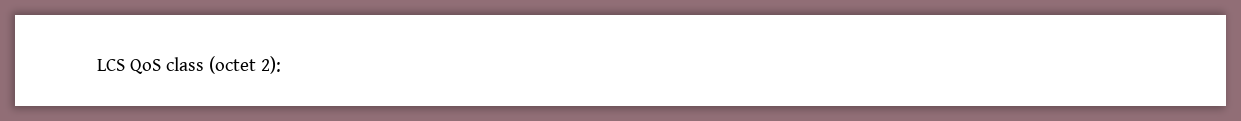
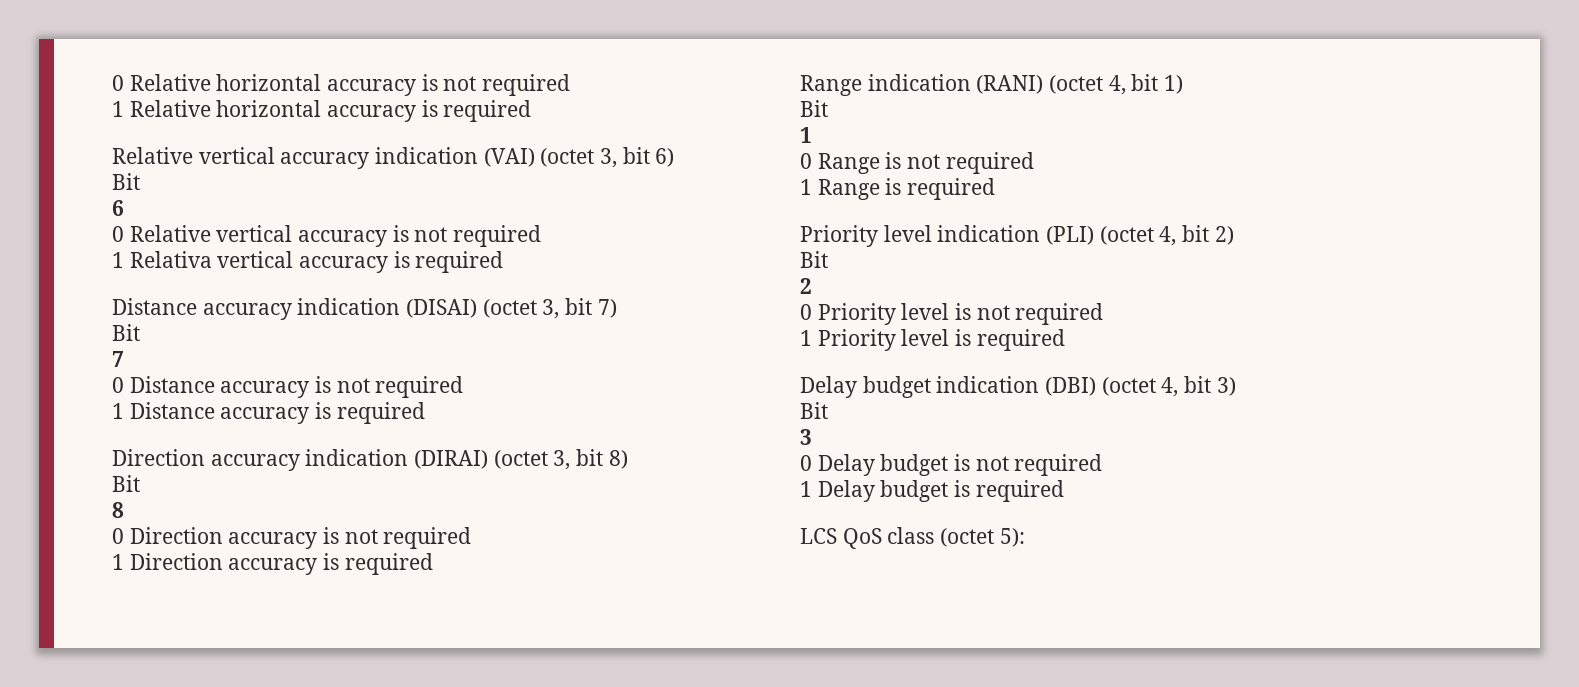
+ 0 Relative horizontal accuracy is not required
+ 1 Relative horizontal accuracy is required
+ Relative vertical accuracy indication (VAI) (octet 3, bit 6)
+ Bit
+ 6
+ 0 Relative vertical accuracy is not required
+ 1 Relativa vertical accuracy is required
+ Distance accuracy indication (DISAI) (octet 3, bit 7)
+ Bit
+ 7
+ 0 Distance accuracy is not required
+ 1 Distance accuracy is required
+ Direction accuracy indication (DIRAI) (octet 3, bit 8)
+ Bit
+ 8
+ 0 Direction accuracy is not required
+ 1 Direction accuracy is required
+ Range indication (RANI) (octet 4, bit 1)
+ Bit
+ 1
+ 0 Range is not required
+ 1 Range is required
+ Priority level indication (PLI) (octet 4, bit 2)
+ Bit
+ 2
+ 0 Priority level is not required
+ 1 Priority level is required
+ Delay budget indication (DBI) (octet 4, bit 3)
+ Bit
+ 3
+ 0 Delay budget is not required
+ 1 Delay budget is required
- LCS QoS class (octet 2):
+ LCS QoS class (octet 5):

